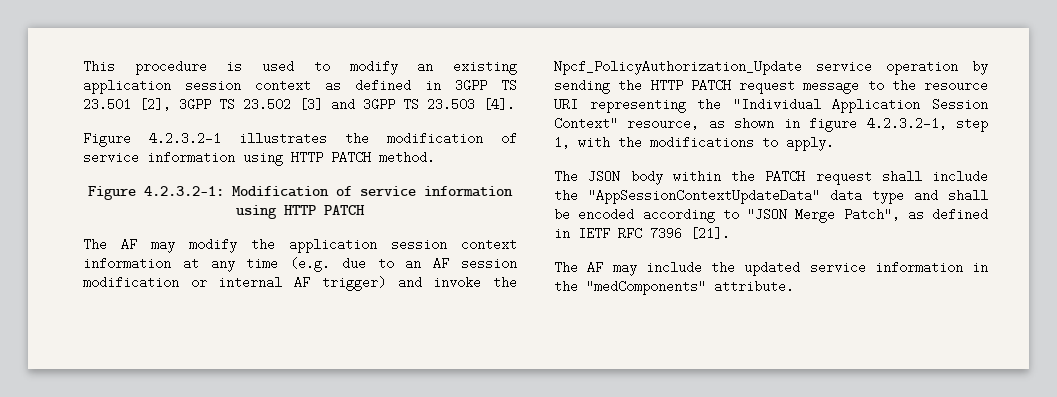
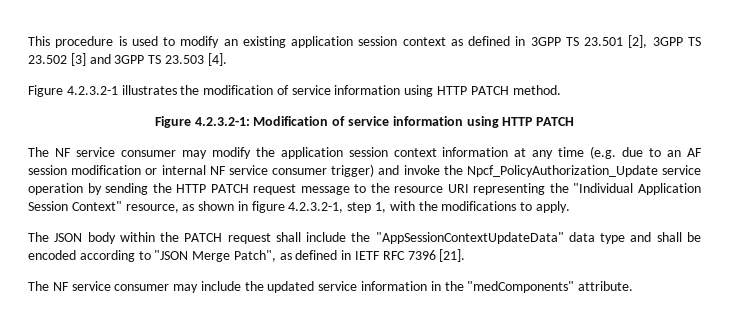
- The AF may modify the application session context information at any time (e.g. due to an AF session modification or internal AF trigger) and invoke the Npcf_PolicyAuthorization_Update service operation by sending the HTTP PATCH request message to the resource URI representing the "Individual Application Session Context" resource, as shown in figure 4.2.3.2-1, step 1, with the modifications to apply.
+ The NF service consumer may modify the application session context information at any time (e.g. due to an AF session modification or internal NF service consumer trigger) and invoke the Npcf_PolicyAuthorization_Update service operation by sending the HTTP PATCH request message to the resource URI representing the "Individual Application Session Context" resource, as shown in figure 4.2.3.2-1, step 1, with the modifications to apply.
- The AF may include the updated service information in the "medComponents" attribute.
+ The NF service consumer may include the updated service information in the "medComponents" attribute.

